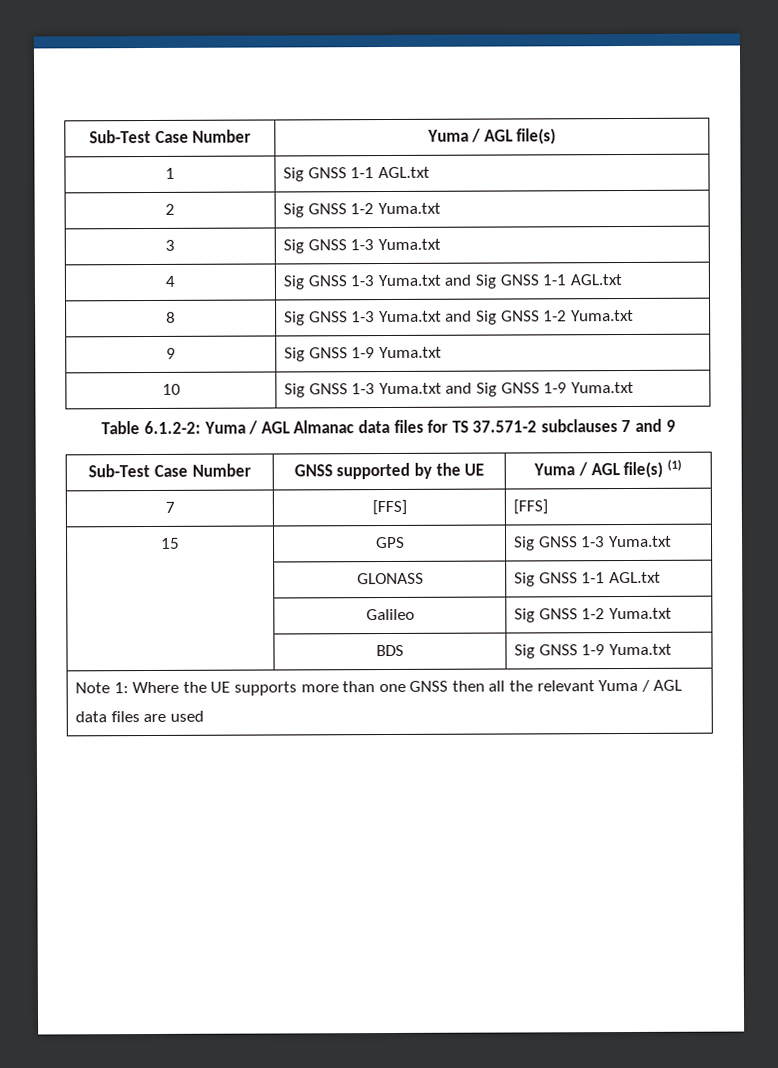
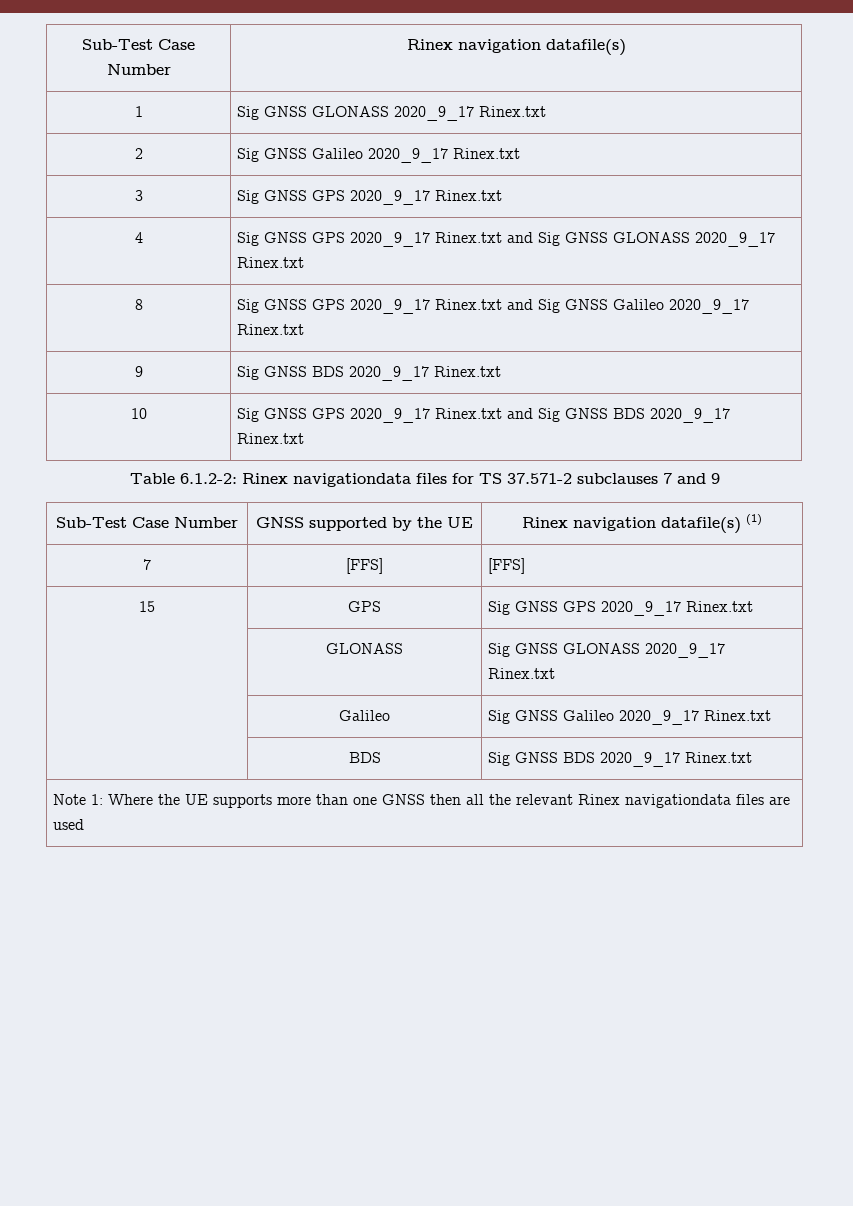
- Sub-Test Case Number | Yuma / AGL file(s)
+ Sub-Test Case Number | Rinex navigation datafile(s)
- 1 | Sig GNSS 1-1 AGL.txt
+ 1 | Sig GNSS GLONASS 2020_9_17 Rinex.txt
- 2 | Sig GNSS 1-2 Yuma.txt
+ 2 | Sig GNSS Galileo 2020_9_17 Rinex.txt
- 3 | Sig GNSS 1-3 Yuma.txt
+ 3 | Sig GNSS GPS 2020_9_17 Rinex.txt
- 4 | Sig GNSS 1-3 Yuma.txt and Sig GNSS 1-1 AGL.txt
- 8 | Sig GNSS 1-3 Yuma.txt and Sig GNSS 1-2 Yuma.txt
+ 4 | Sig GNSS GPS 2020_9_17 Rinex.txt and Sig GNSS GLONASS 2020_9_17 Rinex.txt
+ 8 | Sig GNSS GPS 2020_9_17 Rinex.txt and Sig GNSS Galileo 2020_9_17 Rinex.txt
- 9 | Sig GNSS 1-9 Yuma.txt
+ 9 | Sig GNSS BDS 2020_9_17 Rinex.txt
- 10 | Sig GNSS 1-3 Yuma.txt and Sig GNSS 1-9 Yuma.txt
- Table 6.1.2-2: Yuma / AGL Almanac data files for TS 37.571-2 subclauses 7 and 9
+ 10 | Sig GNSS GPS 2020_9_17 Rinex.txt and Sig GNSS BDS 2020_9_17 Rinex.txt
+ Table 6.1.2-2: Rinex navigationdata files for TS 37.571-2 subclauses 7 and 9
- Sub-Test Case Number | GNSS supported by the UE | Yuma / AGL file(s) (1)
+ Sub-Test Case Number | GNSS supported by the UE | Rinex navigation datafile(s) (1)
- 15 | GPS | Sig GNSS 1-3 Yuma.txt
+ 15 | GPS | Sig GNSS GPS 2020_9_17 Rinex.txt
- | GLONASS | Sig GNSS 1-1 AGL.txt
+ | GLONASS | Sig GNSS GLONASS 2020_9_17 Rinex.txt
- | Galileo | Sig GNSS 1-2 Yuma.txt
+ | Galileo | Sig GNSS Galileo 2020_9_17 Rinex.txt
- | BDS | Sig GNSS 1-9 Yuma.txt
+ | BDS | Sig GNSS BDS 2020_9_17 Rinex.txt
- Note 1: Where the UE supports more than one GNSS then all the relevant Yuma / AGL data files are used
+ Note 1: Where the UE supports more than one GNSS then all the relevant Rinex navigationdata files are used

